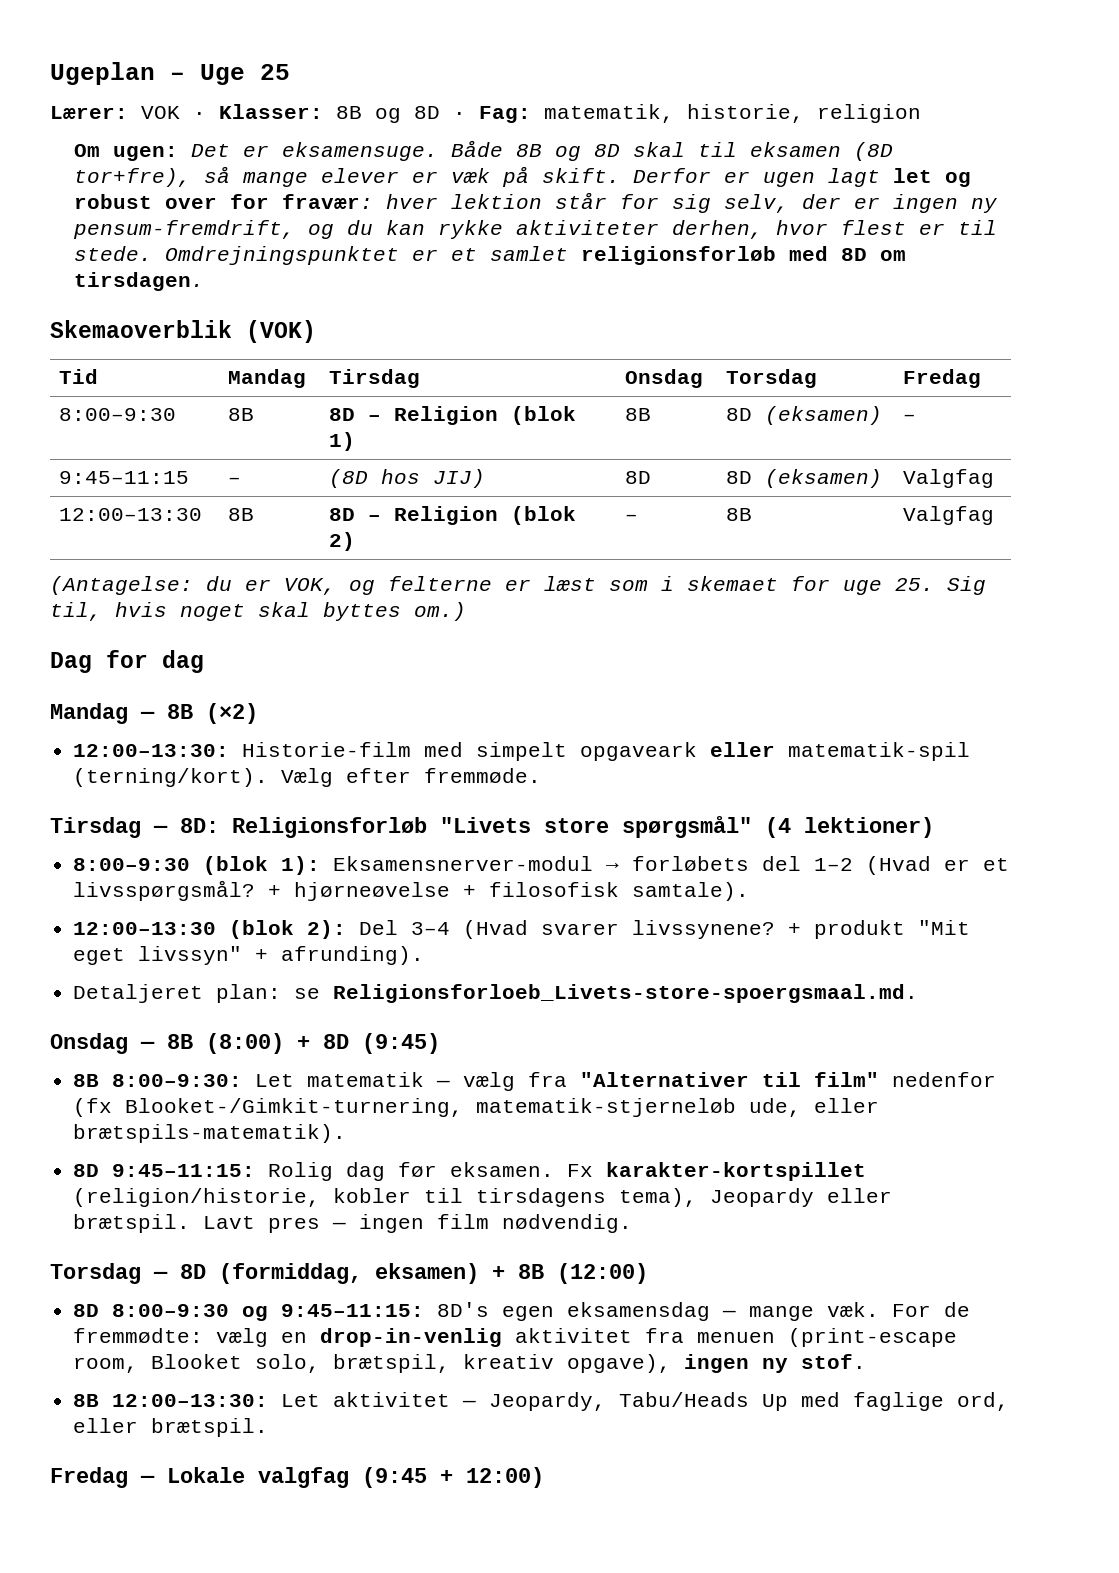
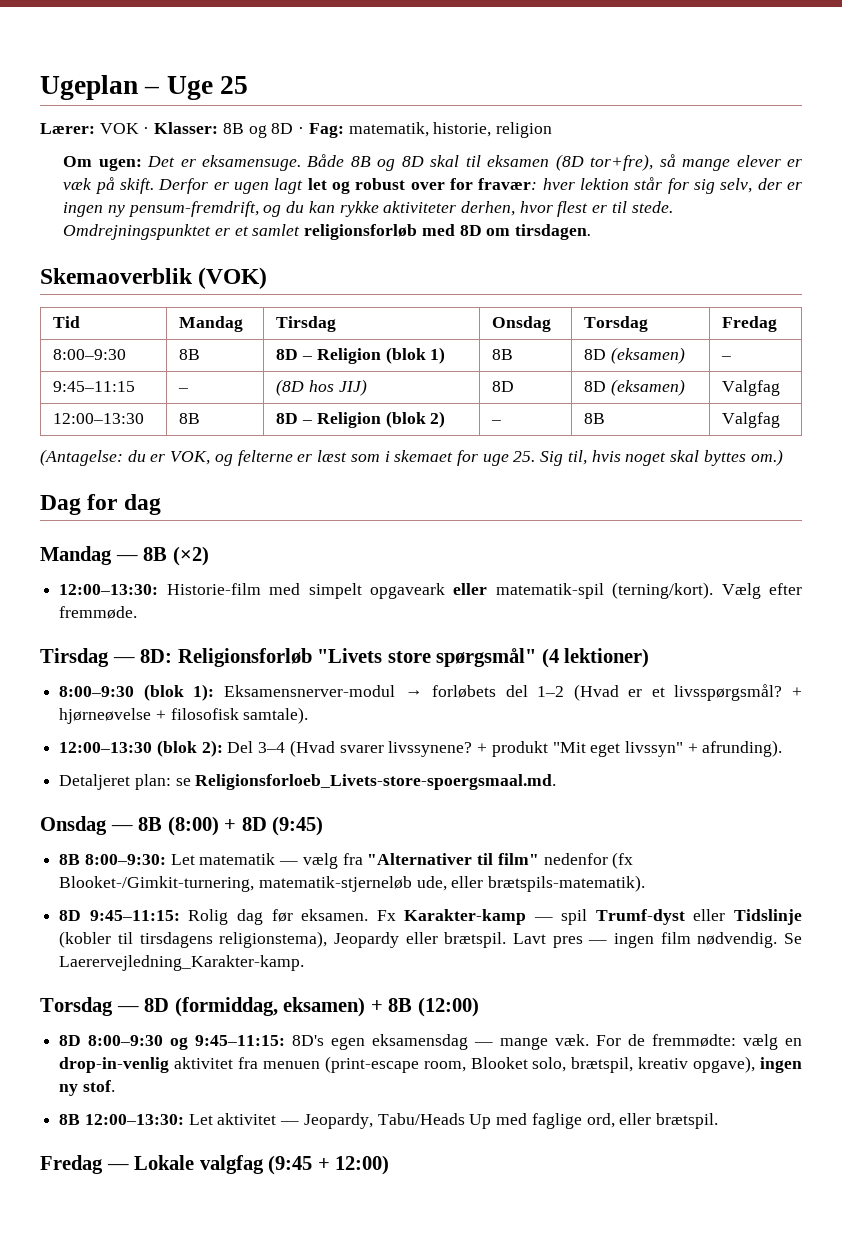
- Fx karakter-kortspillet (religion/historie, kobler til tirsdagens tema), Jeopardy eller brætspil.
+ Fx Karakter-kamp — spil Trumf-dyst eller Tidslinje (kobler til tirsdagens religionstema), Jeopardy eller brætspil.
+ Se Laerervejledning_Karakter-kamp.

